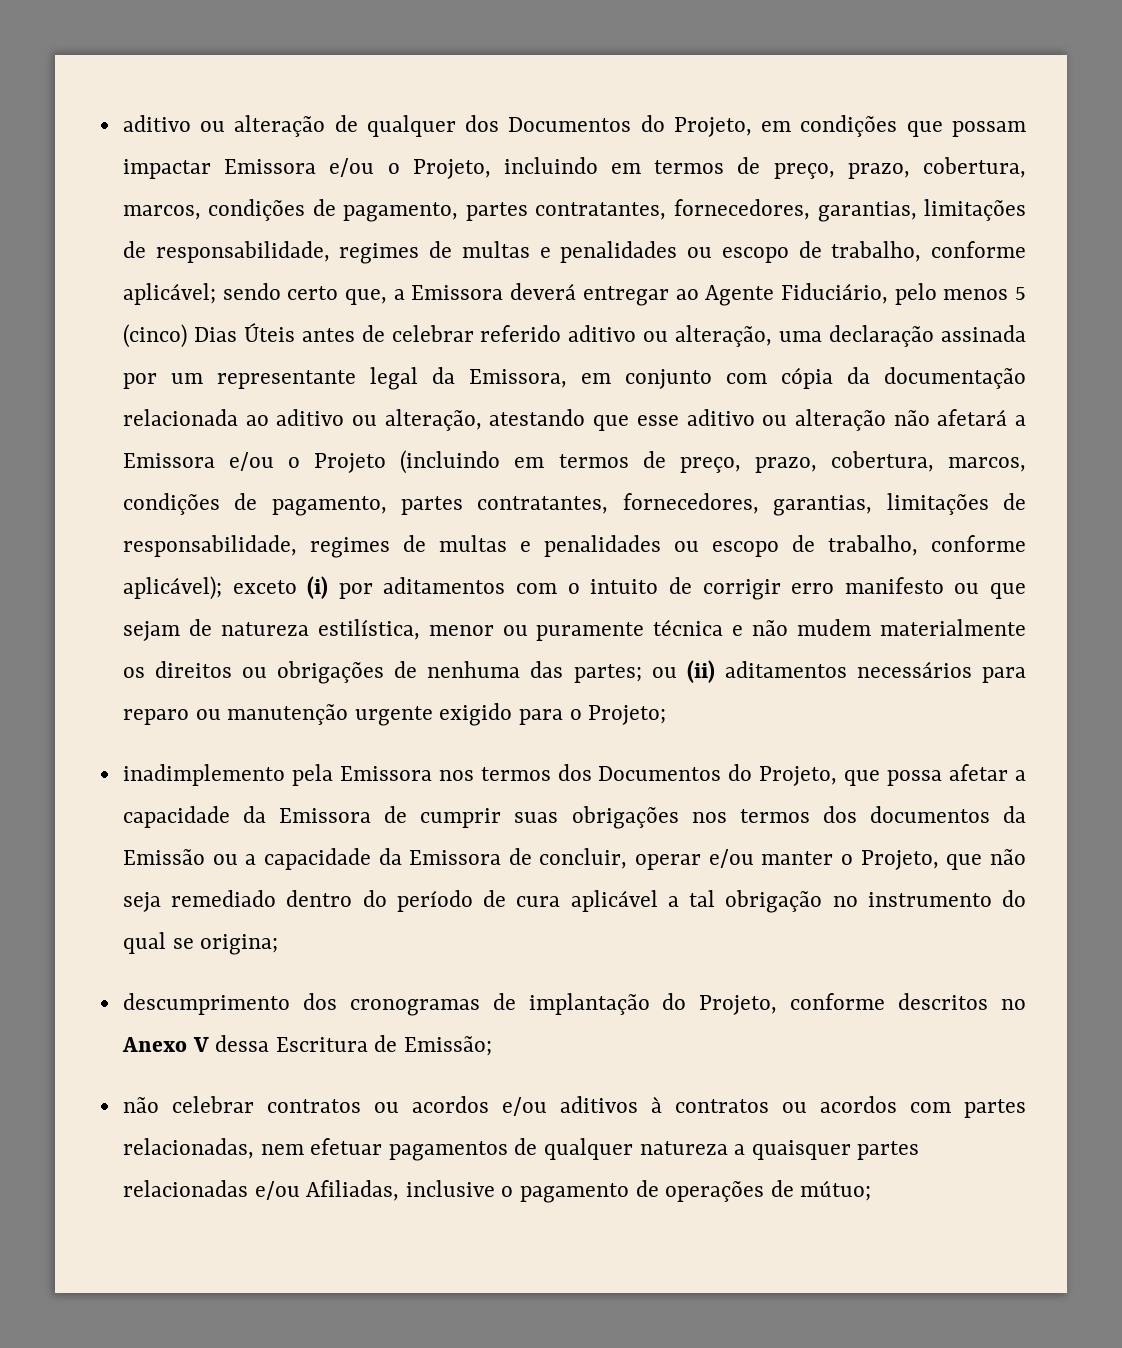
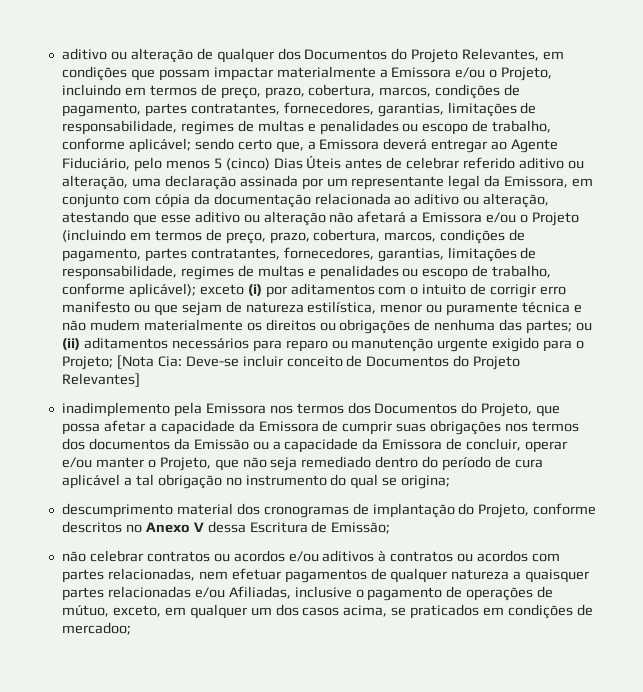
- aditivo ou alteração de qualquer dos Documentos do Projeto, em condições que possam impactar Emissora e/ou o Projeto, incluindo em termos de preço, prazo, cobertura, marcos, condições de pagamento, partes contratantes, fornecedores, garantias, limitações de responsabilidade, regimes de multas e penalidades ou escopo de trabalho, conforme aplicável;
+ aditivo ou alteração de qualquer dos Documentos do Projeto Relevantes, em condições que possam impactar materialmente a Emissora e/ou o Projeto, incluindo em termos de preço, prazo, cobertura, marcos, condições de pagamento, partes contratantes, fornecedores, garantias, limitações de responsabilidade, regimes de multas e penalidades ou escopo de trabalho, conforme aplicável;
+ [Nota Cia: Deve-se incluir conceito de Documentos do Projeto Relevantes]
- descumprimento dos cronogramas de implantação do Projeto, conforme descritos no Anexo V dessa Escritura de Emissão;
+ descumprimento material dos cronogramas de implantação do Projeto, conforme descritos no Anexo V dessa Escritura de Emissão;
- não celebrar contratos ou acordos e/ou aditivos à contratos ou acordos com partes relacionadas, nem efetuar pagamentos de qualquer natureza a quaisquer partes relacionadas e/ou Afiliadas, inclusive o pagamento de operações de mútuo;
+ não celebrar contratos ou acordos e/ou aditivos à contratos ou acordos com partes relacionadas, nem efetuar pagamentos de qualquer natureza a quaisquer partes relacionadas e/ou Afiliadas, inclusive o pagamento de operações de mútuo, exceto, em qualquer um dos casos acima, se praticados em condições de mercadoo;

